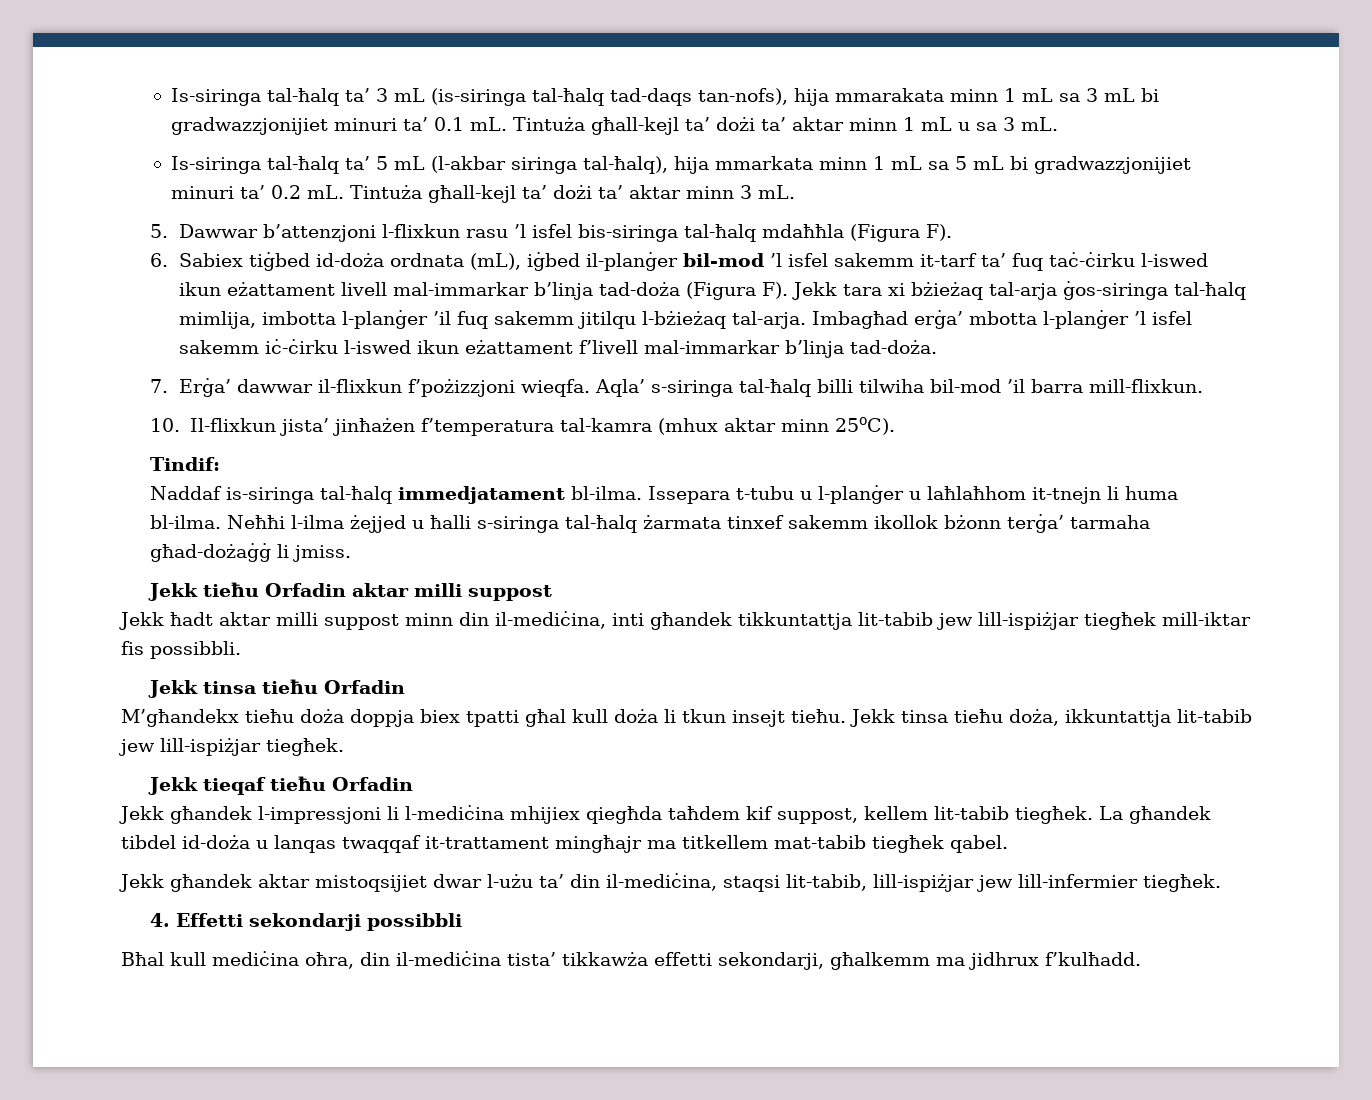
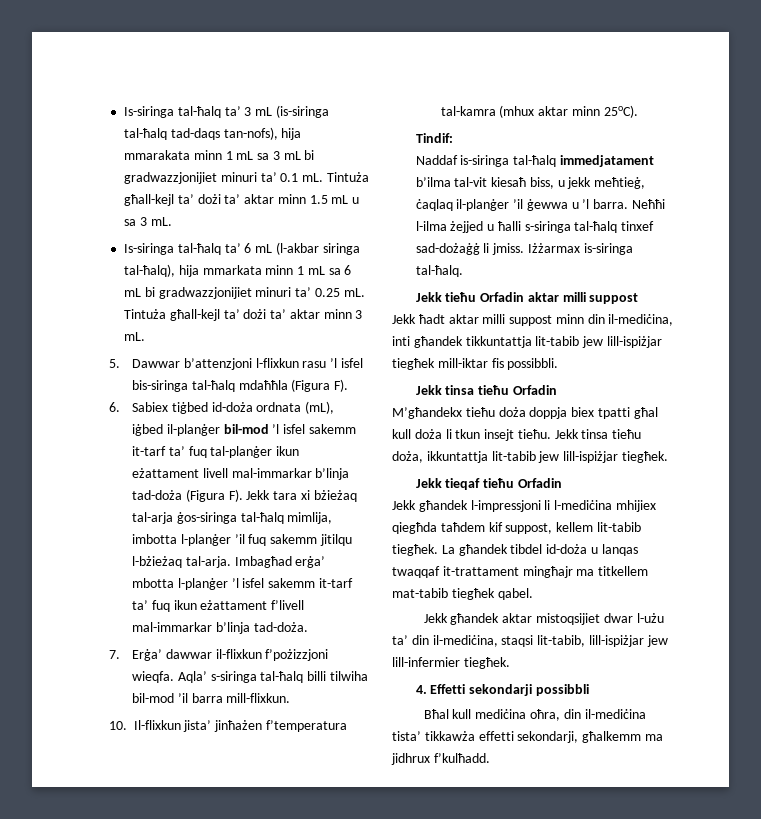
- Tintuża għall-kejl ta’ dożi ta’ aktar minn 1 mL u sa 3 mL.
+ Tintuża għall-kejl ta’ dożi ta’ aktar minn 1.5 mL u sa 3 mL.
- Is-siringa tal-ħalq ta’ 5 mL (l-akbar siringa tal-ħalq), hija mmarkata minn 1 mL sa 5 mL bi gradwazzjonijiet minuri ta’ 0.2 mL.
+ Is-siringa tal-ħalq ta’ 6 mL (l-akbar siringa tal-ħalq), hija mmarkata minn 1 mL sa 6 mL bi gradwazzjonijiet minuri ta’ 0.25 mL.
- 6. Sabiex tiġbed id-doża ordnata (mL), iġbed il-planġer bil-mod ’l isfel sakemm it-tarf ta’ fuq taċ-ċirku l-iswed ikun eżattament livell mal-immarkar b’linja tad-doża (Figura F). Jekk tara xi bżieżaq tal-arja ġos-siringa tal-ħalq mimlija, imbotta l-planġer ’il fuq sakemm jitilqu l-bżieżaq tal-arja.
+ 6. Sabiex tiġbed id-doża ordnata (mL), iġbed il-planġer bil-mod ’l isfel sakemm it-tarf ta’ fuq tal-planġer ikun eżattament livell mal-immarkar b’linja tad-doża (Figura F). Jekk tara xi bżieżaq tal-arja ġos-siringa tal-ħalq mimlija, imbotta l-planġer ’il fuq sakemm jitilqu l-bżieżaq tal-arja.
- Imbagħad erġa’ mbotta l-planġer ’l isfel sakemm iċ-ċirku l-iswed ikun eżattament f’livell mal-immarkar b’linja tad-doża.
+ Imbagħad erġa’ mbotta l-planġer ’l isfel sakemm it-tarf ta’ fuq ikun eżattament f’livell mal-immarkar b’linja tad-doża.
- Naddaf is-siringa tal-ħalq immedjatament bl-ilma. Issepara t-tubu u l-planġer u laħlaħhom it-tnejn li huma bl-ilma.
+ Naddaf is-siringa tal-ħalq immedjatament b’ilma tal-vit kiesaħ biss, u jekk meħtieġ, ċaqlaq il-planġer ’il ġewwa u ’l barra.
- Neħħi l-ilma żejjed u ħalli s-siringa tal-ħalq żarmata tinxef sakemm ikollok bżonn terġa’ tarmaha għad-dożaġġ li jmiss.
+ Neħħi l-ilma żejjed u ħalli s-siringa tal-ħalq tinxef sad-dożaġġ li jmiss. Iżżarmax is-siringa tal-ħalq.

